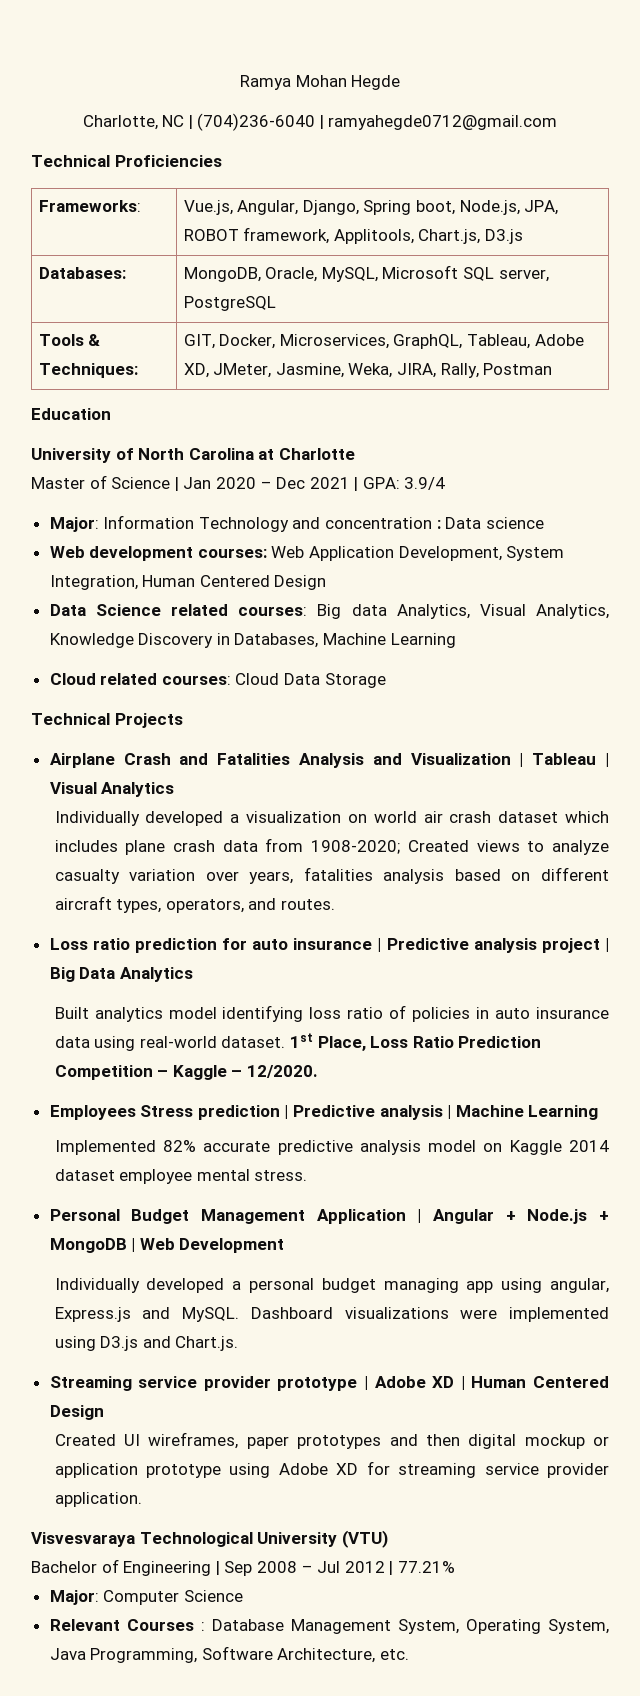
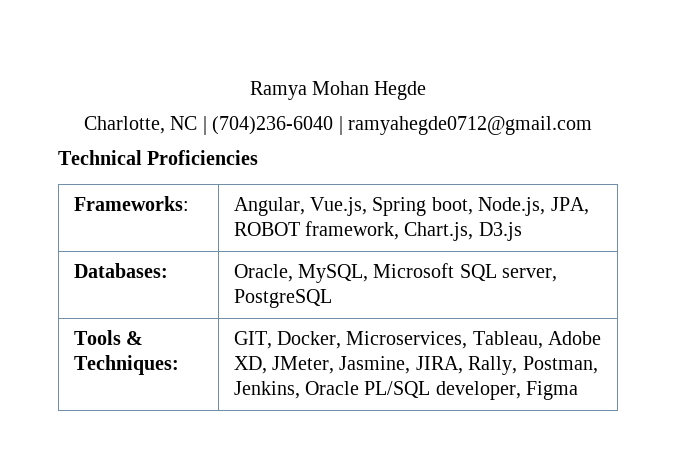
- Frameworks: | Vue.js, Angular, Django, Spring boot, Node.js, JPA, ROBOT framework, Applitools, Chart.js, D3.js
+ Frameworks: | Angular, Vue.js, Spring boot, Node.js, JPA, ROBOT framework, Chart.js, D3.js
- Databases: | MongoDB, Oracle, MySQL, Microsoft SQL server, PostgreSQL
+ Databases: | Oracle, MySQL, Microsoft SQL server, PostgreSQL
- Tools & Techniques: | GIT, Docker, Microservices, GraphQL, Tableau, Adobe XD, JMeter, Jasmine, Weka, JIRA, Rally, Postman
- Education
- University of North Carolina at Charlotte
- Master of Science | Jan 2020 – Dec 2021 | GPA: 3.9/4
- Major: Information Technology and concentration : Data science
- Web development courses: Web Application Development, System Integration, Human Centered Design
- Data Science related courses: Big data Analytics, Visual Analytics, Knowledge Discovery in Databases, Machine Learning
- Cloud related courses: Cloud Data Storage
- Technical Projects
- Airplane Crash and Fatalities Analysis and Visualization | Tableau | Visual Analytics
- Individually developed a visualization on world air crash dataset which includes plane crash data from 1908-2020; Created views to analyze casualty variation over years, fatalities analysis based on different aircraft types, operators, and routes.
- Loss ratio prediction for auto insurance | Predictive analysis project | Big Data Analytics
- Built analytics model identifying loss ratio of policies in auto insurance data using real-world dataset. 1st Place, Loss Ratio Prediction Competition – Kaggle – 12/2020.
- Employees Stress prediction | Predictive analysis | Machine Learning
- Implemented 82% accurate predictive analysis model on Kaggle 2014 dataset employee mental stress.
- Personal Budget Management Application | Angular + Node.js + MongoDB | Web Development
- Individually developed a personal budget managing app using angular, Express.js and MySQL. Dashboard visualizations were implemented using D3.js and Chart.js.
- Streaming service provider prototype | Adobe XD | Human Centered Design
- Created UI wireframes, paper prototypes and then digital mockup or application prototype using Adobe XD for streaming service provider application.
- Visvesvaraya Technological University (VTU)
- Bachelor of Engineering | Sep 2008 – Jul 2012 | 77.21%
- Major: Computer Science
- Relevant Courses : Database Management System, Operating System, Java Programming, Software Architecture, etc.
+ Tools & Techniques: | GIT, Docker, Microservices, Tableau, Adobe XD, JMeter, Jasmine, JIRA, Rally, Postman, Jenkins, Oracle PL/SQL developer, Figma

